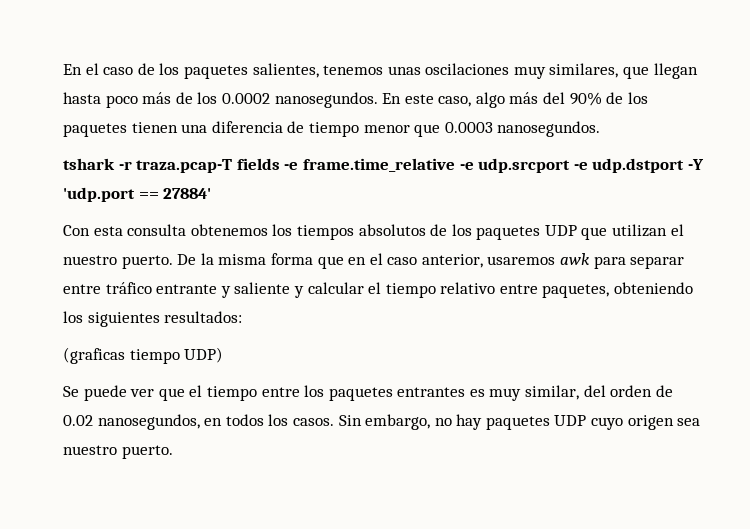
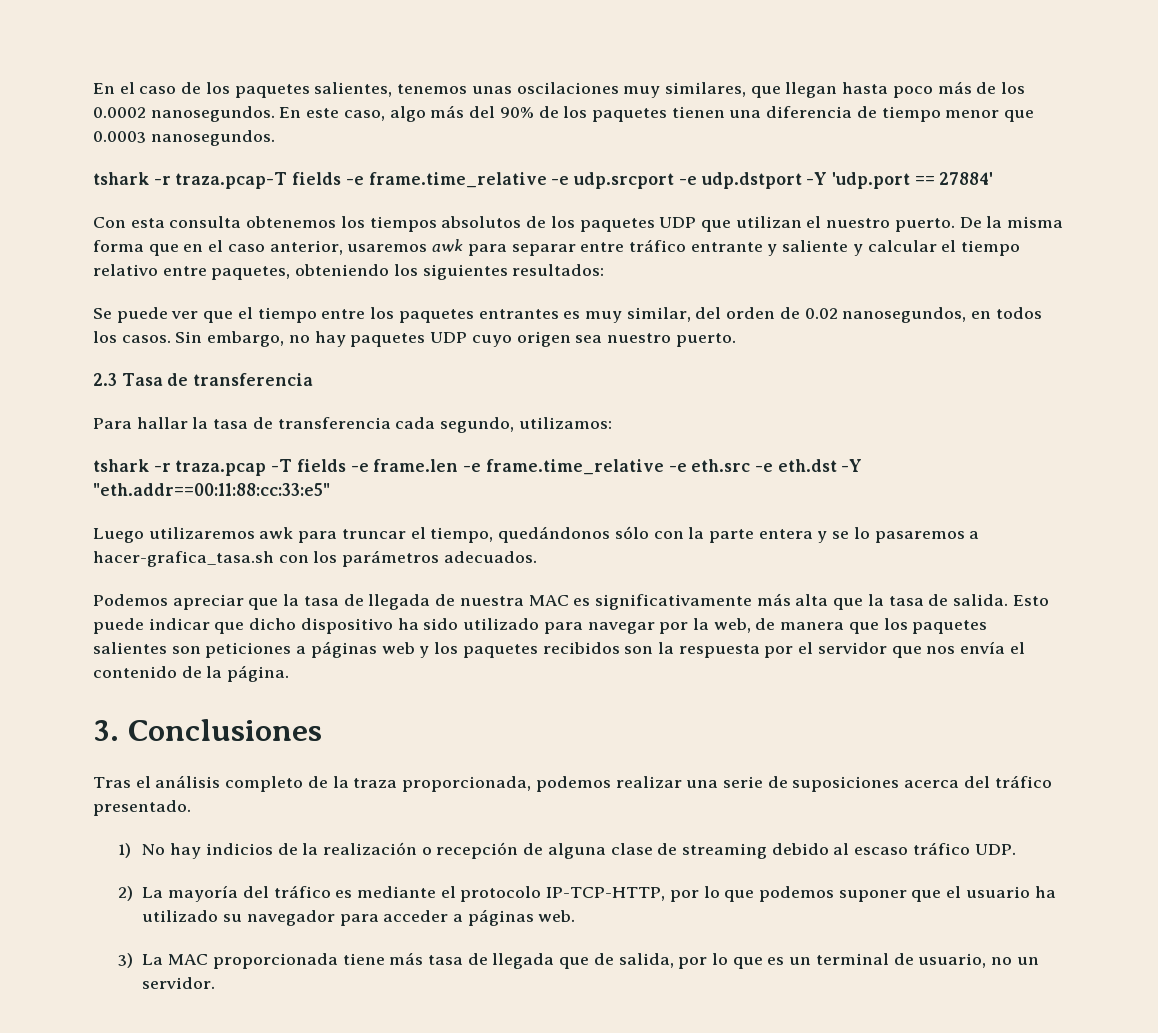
- (graficas tiempo UDP)
+ 2.3 Tasa de transferencia
+ Para hallar la tasa de transferencia cada segundo, utilizamos:
+ tshark -r traza.pcap -T fields -e frame.len -e frame.time_relative -e eth.src -e eth.dst -Y "eth.addr==00:11:88:cc:33:e5"
+ Luego utilizaremos awk para truncar el tiempo, quedándonos sólo con la parte entera y se lo pasaremos a hacer-grafica_tasa.sh con los parámetros adecuados.
+ Podemos apreciar que la tasa de llegada de nuestra MAC es significativamente más alta que la tasa de salida. Esto puede indicar que dicho dispositivo ha sido utilizado para navegar por la web, de manera que los paquetes salientes son peticiones a páginas web y los paquetes recibidos son la respuesta por el servidor que nos envía el contenido de la página.
+ 3. Conclusiones
+ Tras el análisis completo de la traza proporcionada, podemos realizar una serie de suposiciones acerca del tráfico presentado.
+ 1) No hay indicios de la realización o recepción de alguna clase de streaming debido al escaso tráfico UDP.
+ 2) La mayoría del tráfico es mediante el protocolo IP-TCP-HTTP, por lo que podemos suponer que el usuario ha utilizado su navegador para acceder a páginas web.
+ 3) La MAC proporcionada tiene más tasa de llegada que de salida, por lo que es un terminal de usuario, no un servidor.

